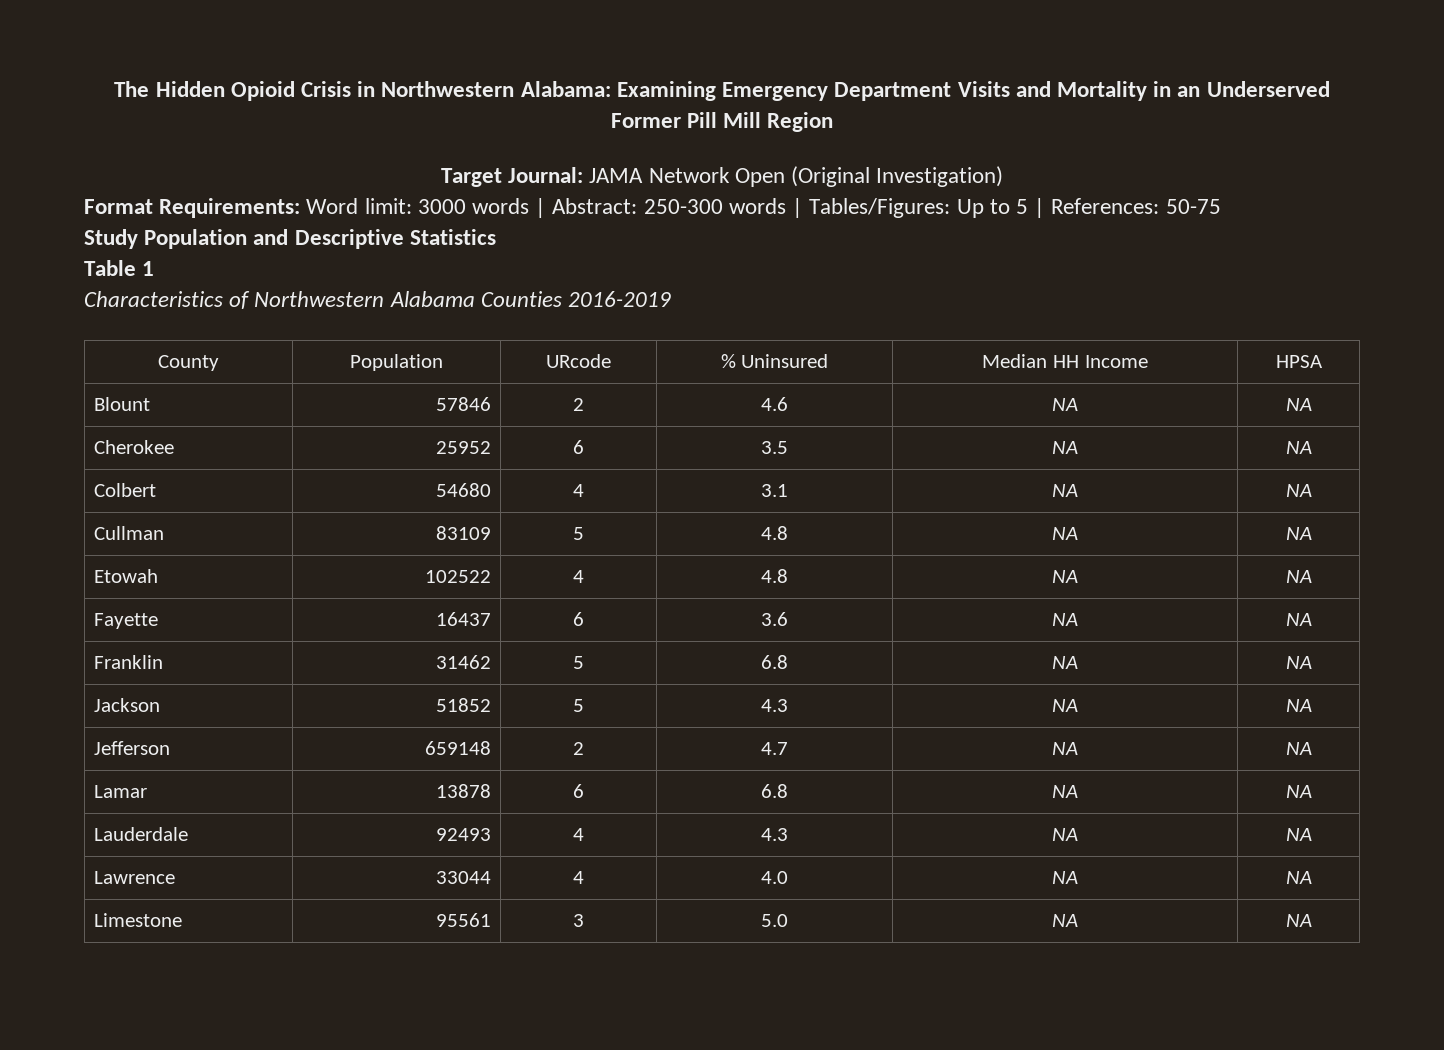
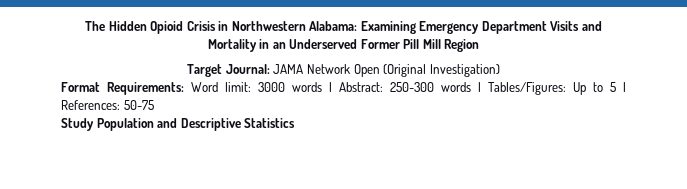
- Table 1
- Characteristics of Northwestern Alabama Counties 2016-2019
- County | Population | URcode | % Uninsured | Median HH Income | HPSA
- Blount | 57846 | 2 | 4.6 | NA | NA
- Cherokee | 25952 | 6 | 3.5 | NA | NA
- Colbert | 54680 | 4 | 3.1 | NA | NA
- Cullman | 83109 | 5 | 4.8 | NA | NA
- Etowah | 102522 | 4 | 4.8 | NA | NA
- Fayette | 16437 | 6 | 3.6 | NA | NA
- Franklin | 31462 | 5 | 6.8 | NA | NA
- Jackson | 51852 | 5 | 4.3 | NA | NA
- Jefferson | 659148 | 2 | 4.7 | NA | NA
- Lamar | 13878 | 6 | 6.8 | NA | NA
- Lauderdale | 92493 | 4 | 4.3 | NA | NA
- Lawrence | 33044 | 4 | 4.0 | NA | NA
- Limestone | 95561 | 3 | 5.0 | NA | NA

